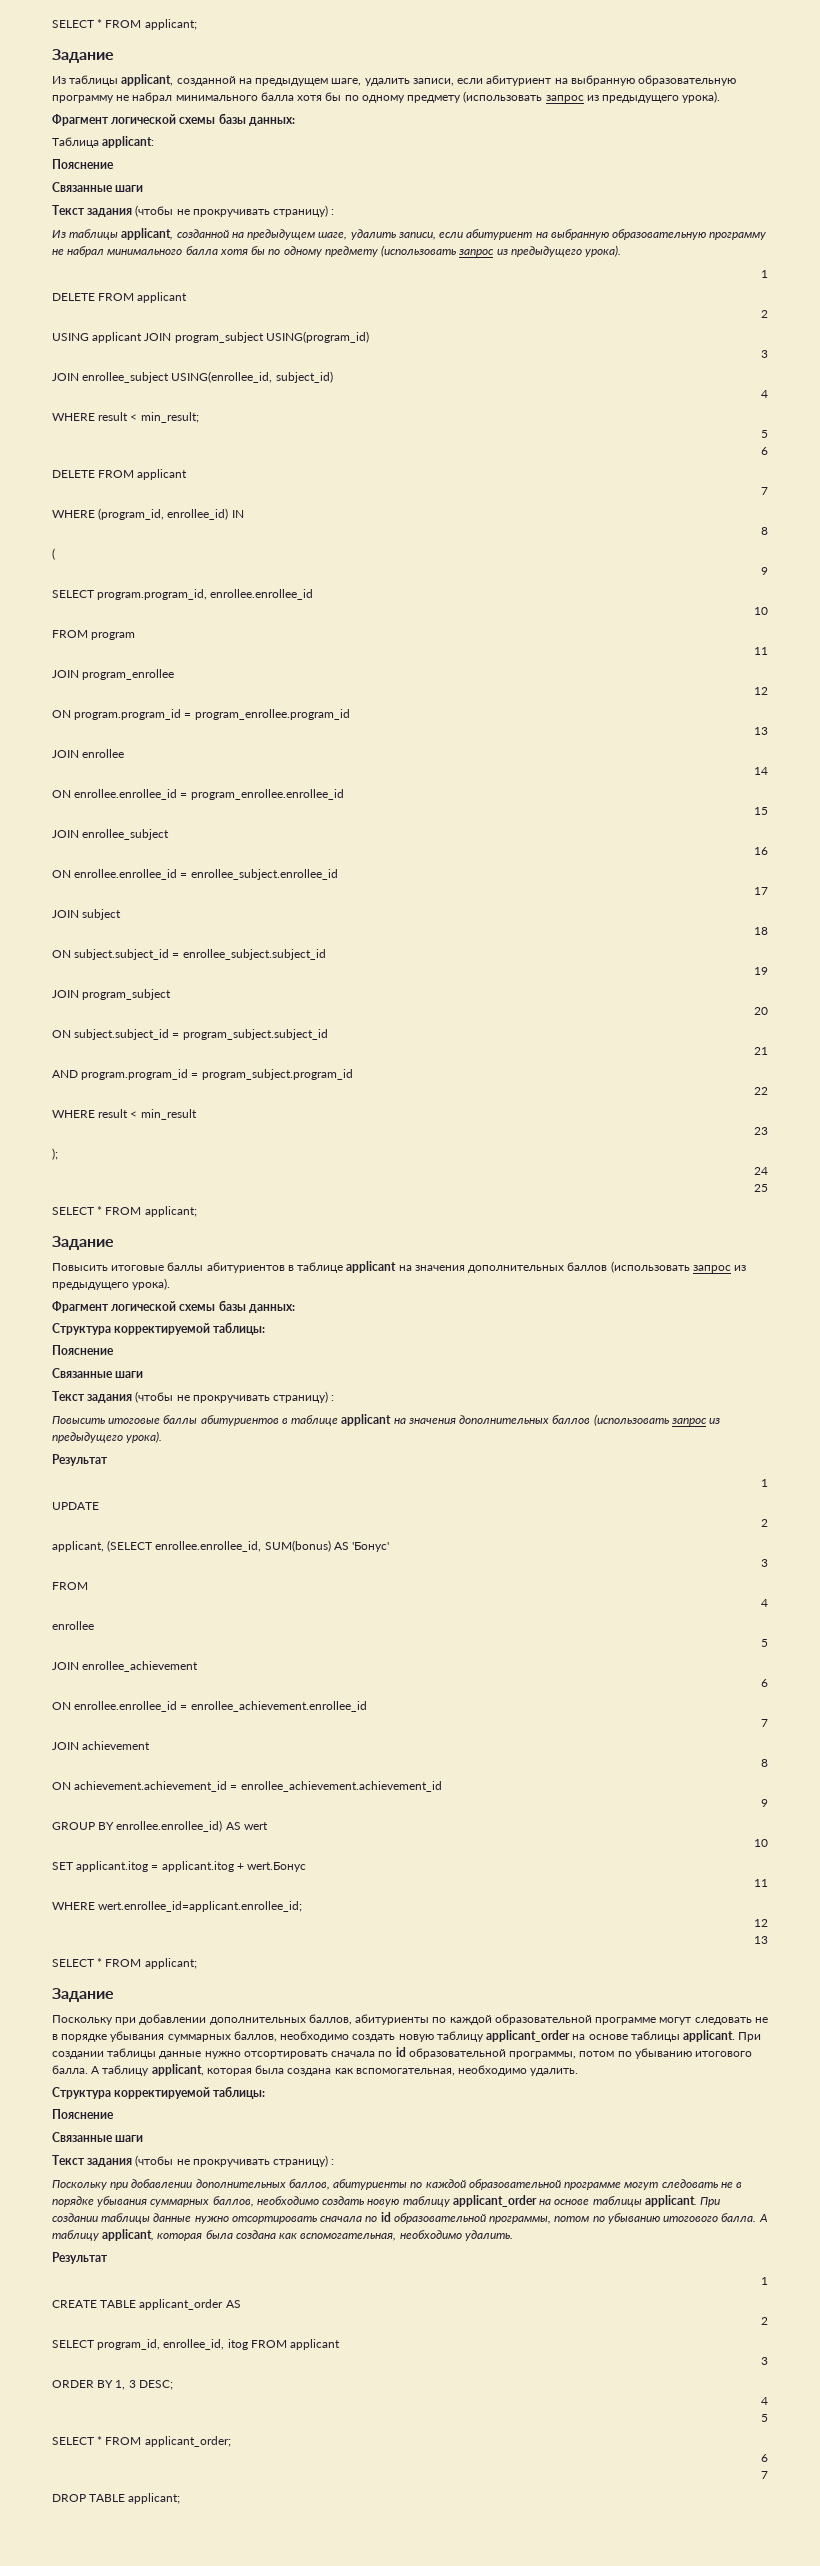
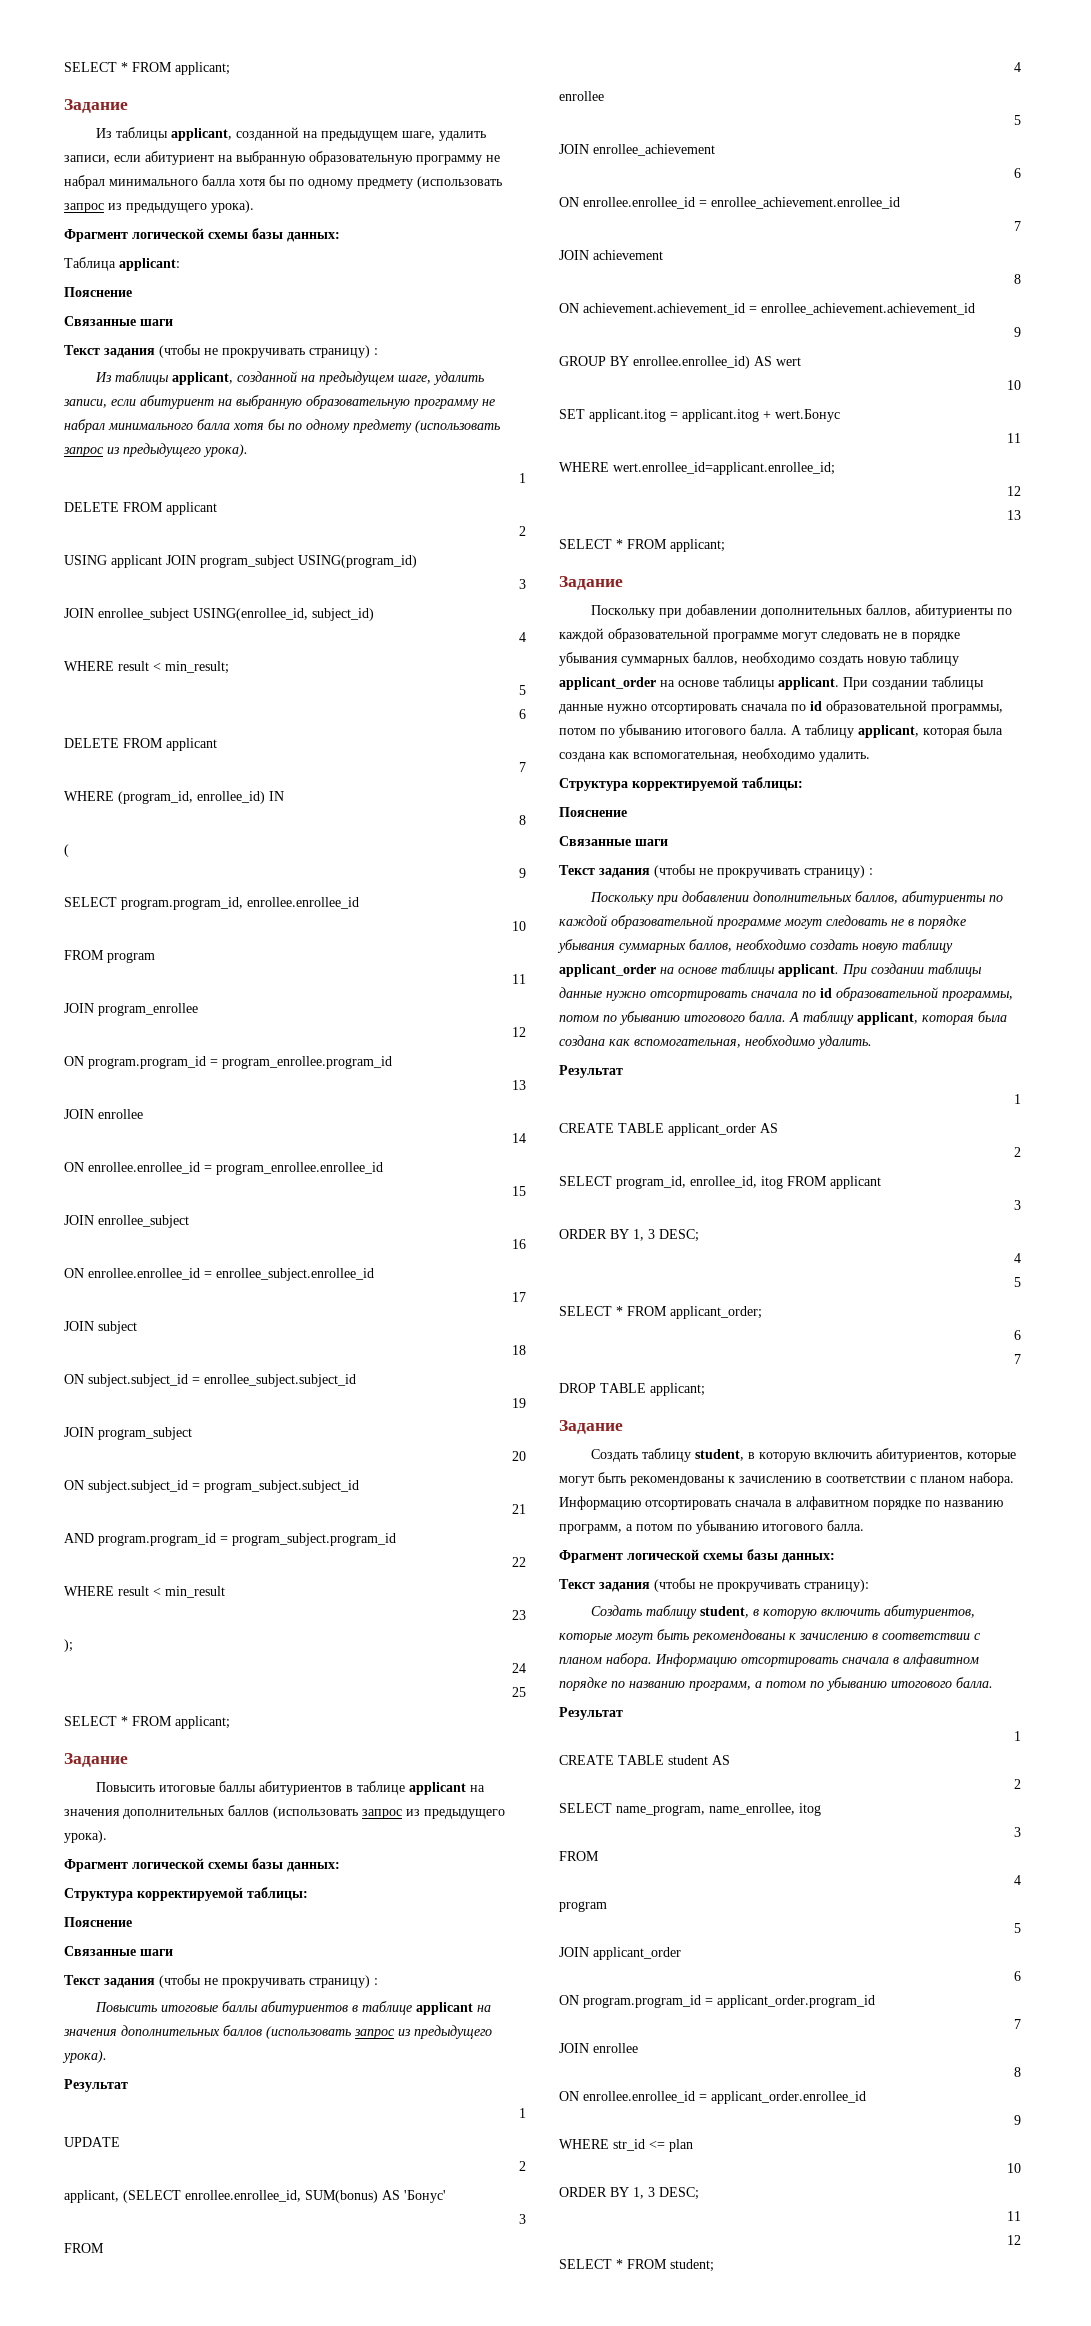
  DROP TABLE applicant;
+ Задание
+ Создать таблицу student, в которую включить абитуриентов, которые могут быть рекомендованы к зачислению в соответствии с планом набора. Информацию отсортировать сначала в алфавитном порядке по названию программ, а потом по убыванию итогового балла.
+ Фрагмент логической схемы базы данных:
+ Текст задания (чтобы не прокручивать страницу):
+ Создать таблицу student, в которую включить абитуриентов, которые могут быть рекомендованы к зачислению в соответствии с планом набора. Информацию отсортировать сначала в алфавитном порядке по названию программ, а потом по убыванию итогового балла.
+ Результат
+ 1
+ CREATE TABLE student AS
+ 2
+ SELECT name_program, name_enrollee, itog
+ 3
+ FROM
+ 4
+ program
+ 5
+ JOIN applicant_order
+ 6
+ ON program.program_id = applicant_order.program_id
+ 7
+ JOIN enrollee
+ 8
+ ON enrollee.enrollee_id = applicant_order.enrollee_id
+ 9
+ WHERE str_id <= plan
+ 10
+ ORDER BY 1, 3 DESC;
+ 11
+ 12
+ SELECT * FROM student;

